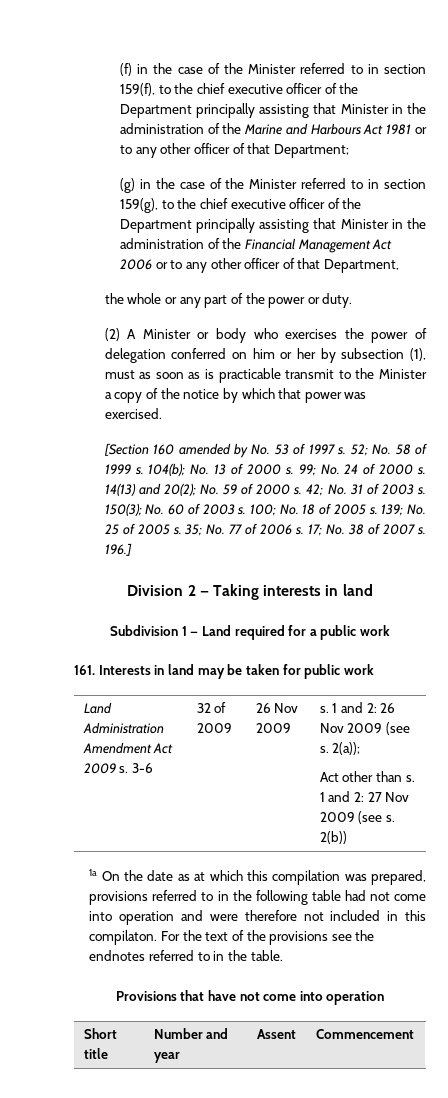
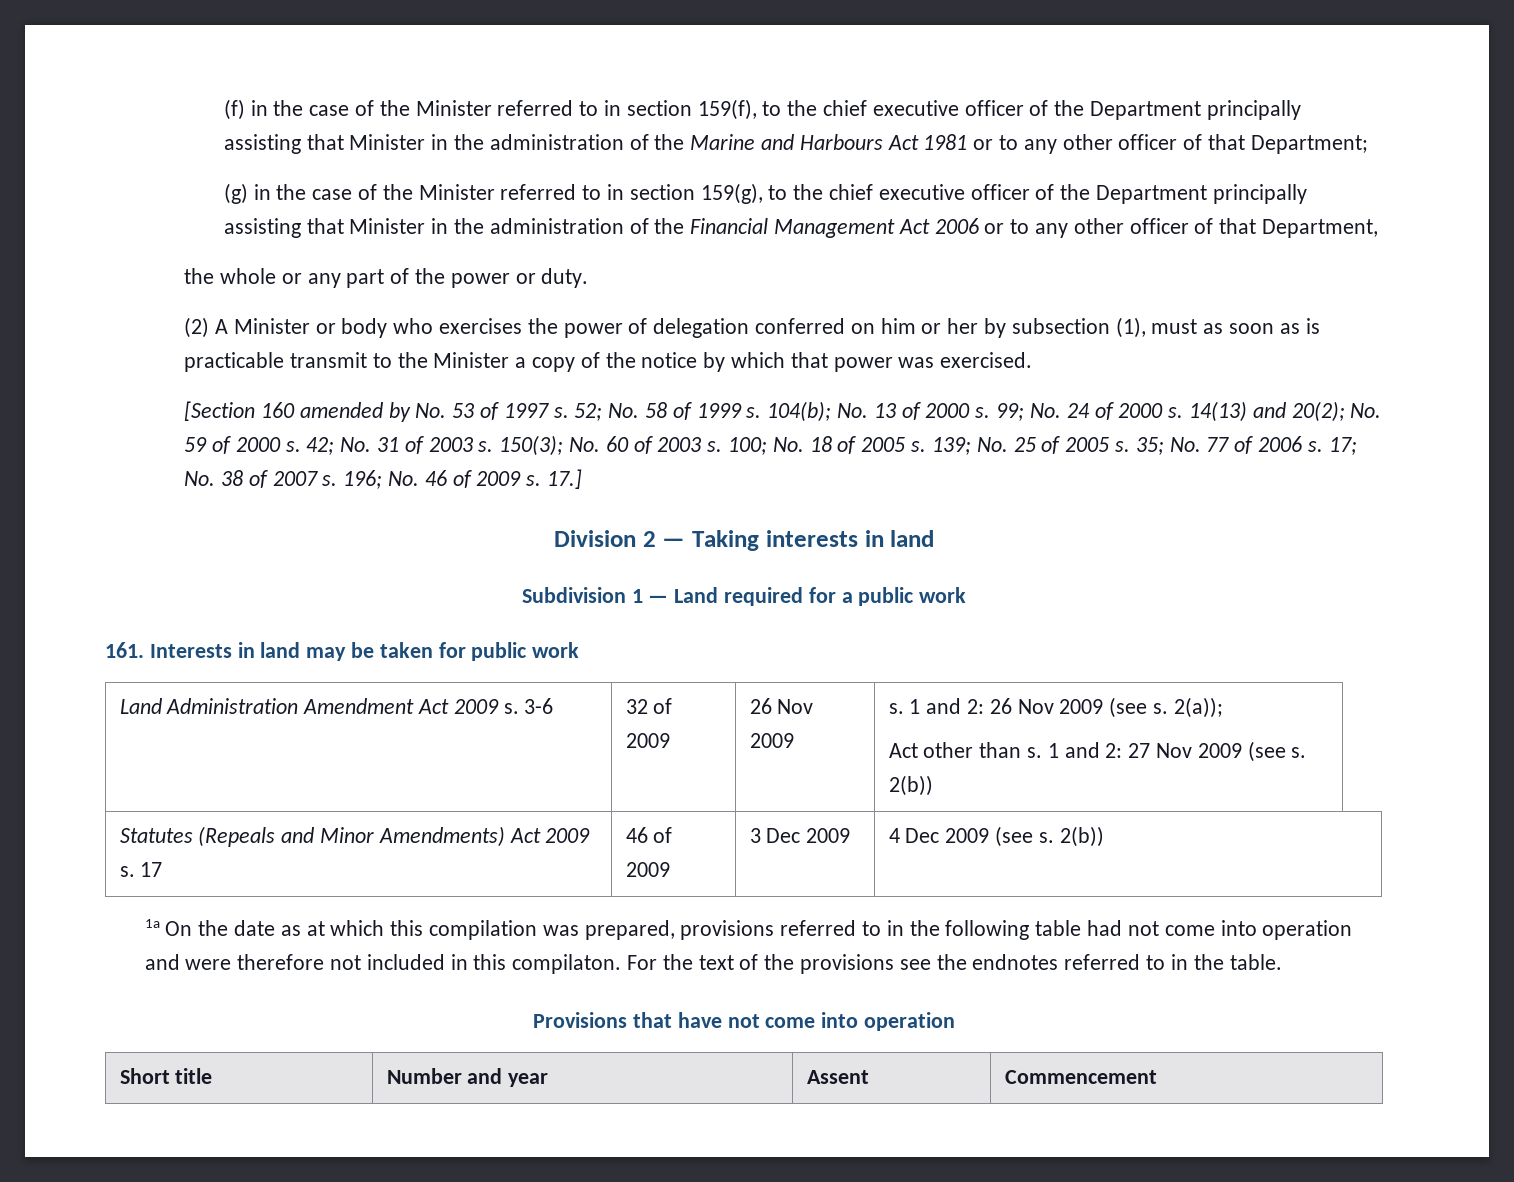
- 196.]
+ 196; No. 46 of 2009 s. 17.]
+ Statutes (Repeals and Minor Amendments) Act 2009 s. 17 | 46 of 2009 | 3 Dec 2009 | 4 Dec 2009 (see s. 2(b))

